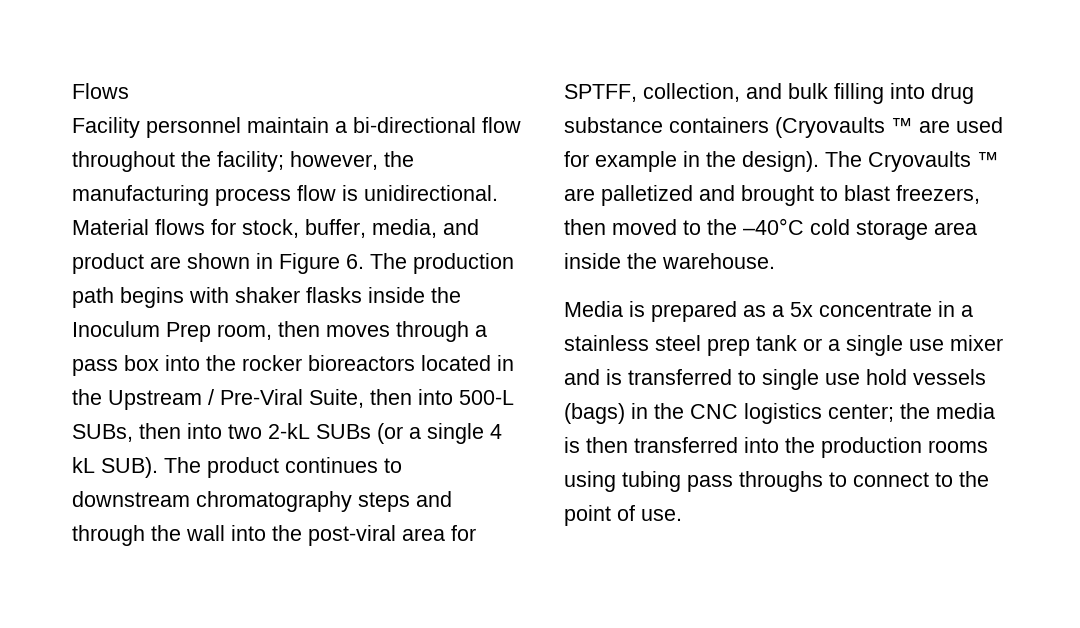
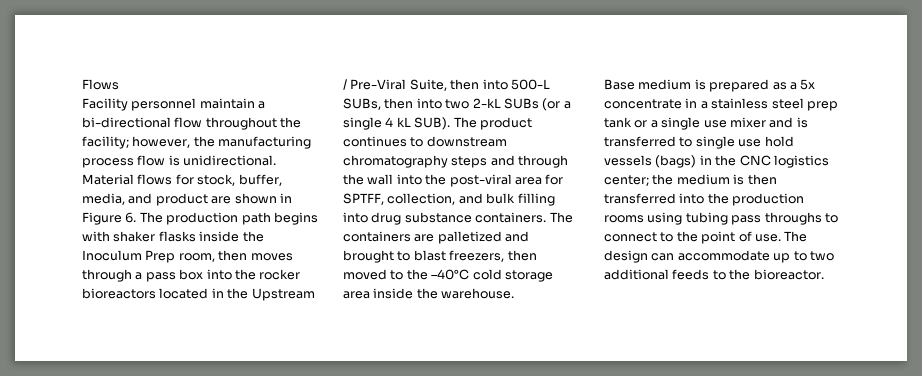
- The product continues to downstream chromatography steps and through the wall into the post-viral area for SPTFF, collection, and bulk filling into drug substance containers (Cryovaults ™ are used for example in the design). The Cryovaults ™ are palletized and brought to blast freezers, then moved to the –40°C cold storage area inside the warehouse.
+ The product continues to downstream chromatography steps and through the wall into the post-viral area for SPTFF, collection, and bulk filling into drug substance containers. The containers are palletized and brought to blast freezers, then moved to the –40°C cold storage area inside the warehouse.
- Media is prepared as a 5x concentrate in a stainless steel prep tank or a single use mixer and is transferred to single use hold vessels (bags) in the CNC logistics center; the media is then transferred into the production rooms using tubing pass throughs to connect to the point of use.
+ Base medium is prepared as a 5x concentrate in a stainless steel prep tank or a single use mixer and is transferred to single use hold vessels (bags) in the CNC logistics center; the medium is then transferred into the production rooms using tubing pass throughs to connect to the point of use.
+ The design can accommodate up to two additional feeds to the bioreactor.

